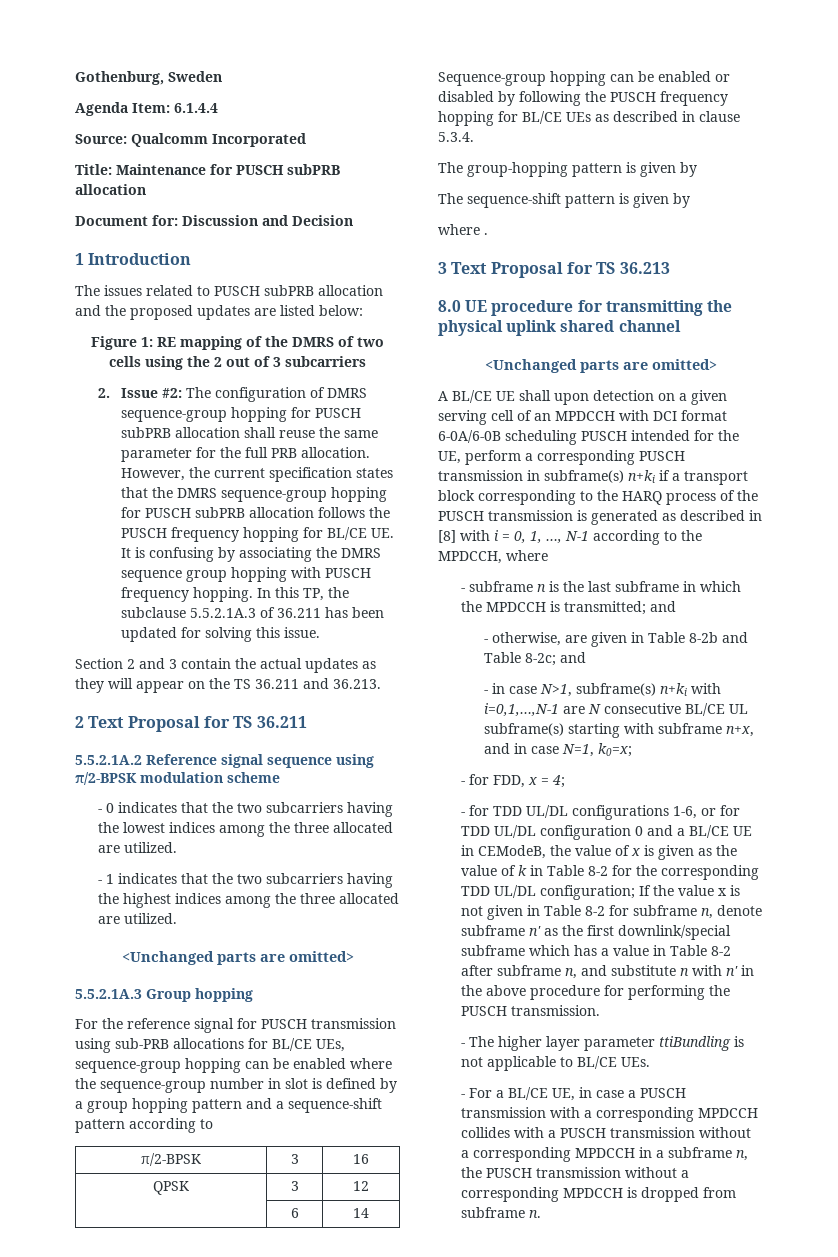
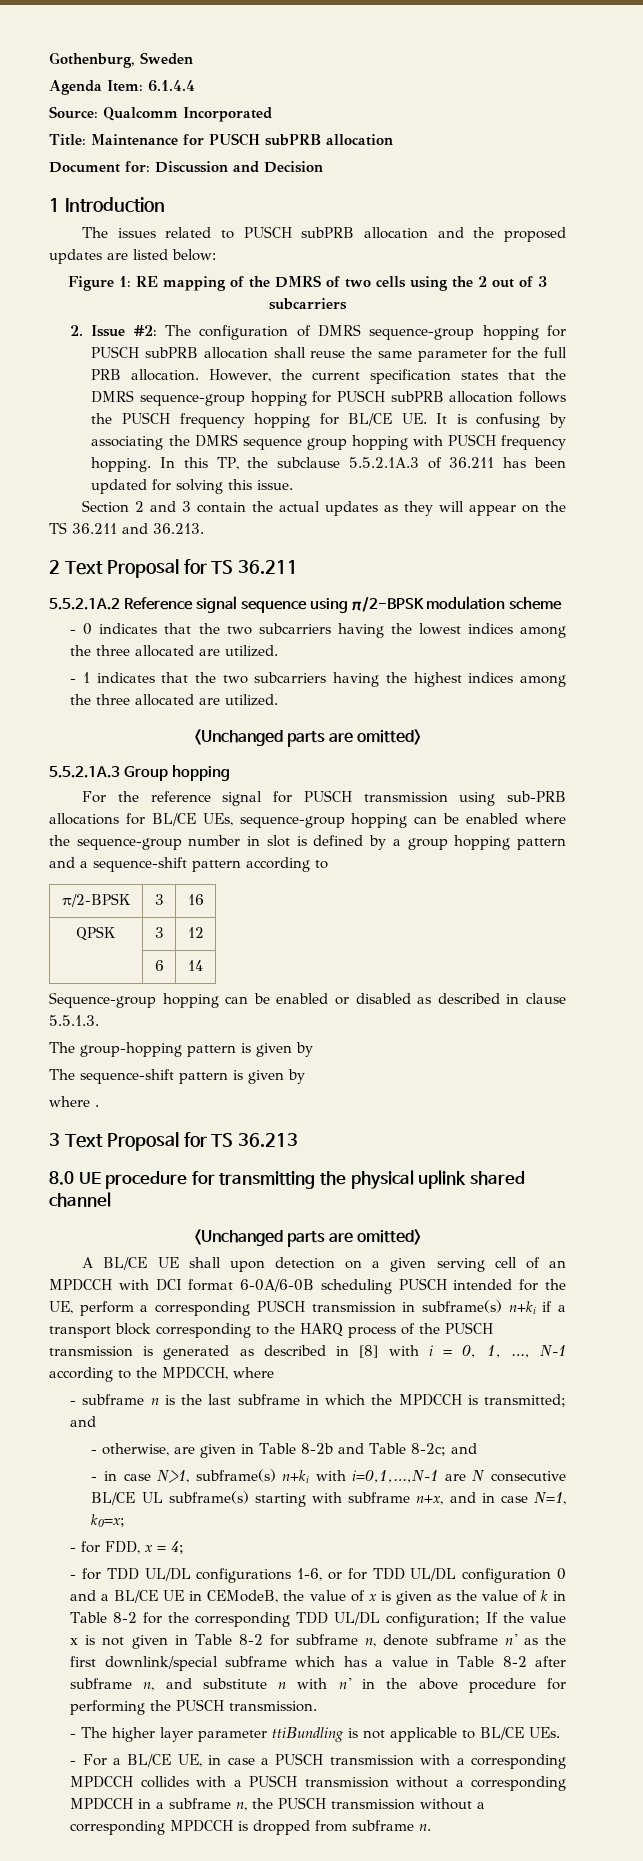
- Sequence-group hopping can be enabled or disabled by following the PUSCH frequency hopping for BL/CE UEs as described in clause 5.3.4.
+ Sequence-group hopping can be enabled or disabled as described in clause 5.5.1.3.

